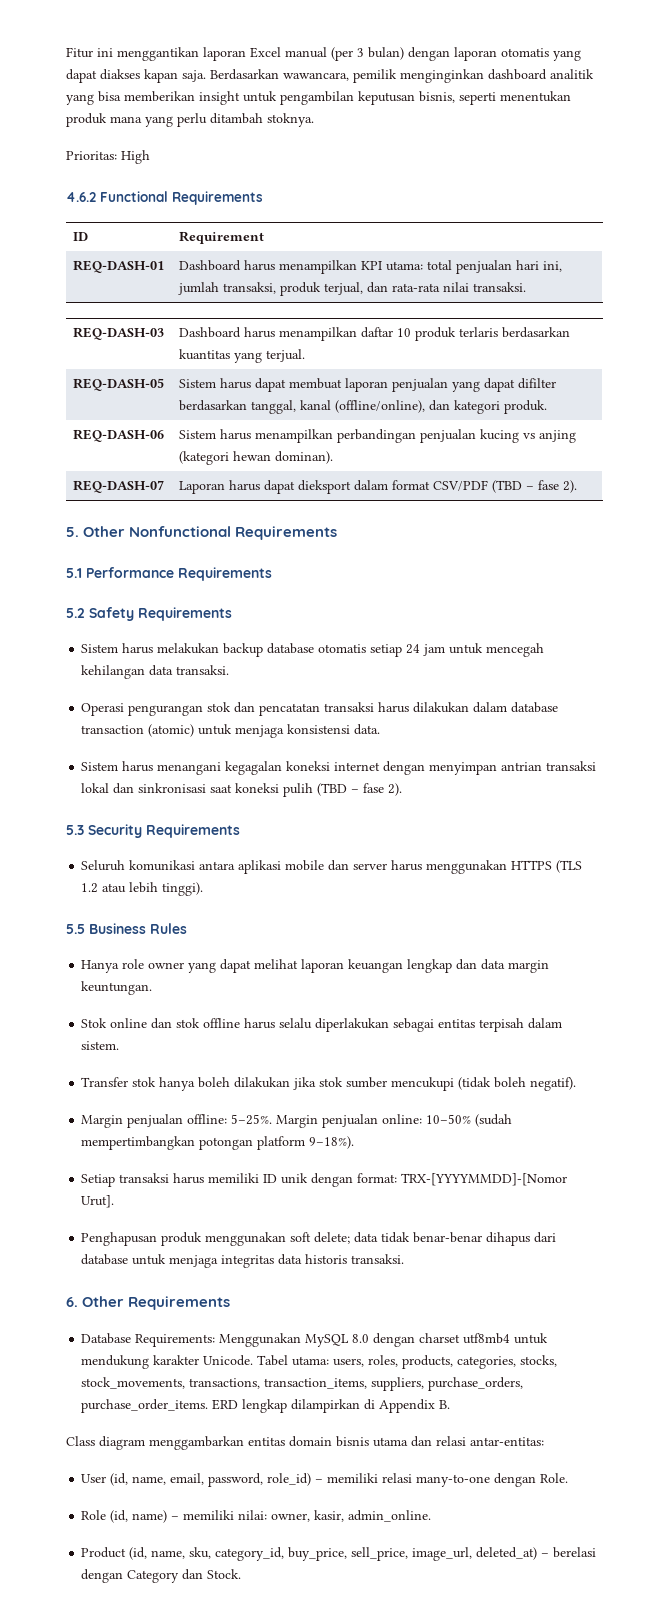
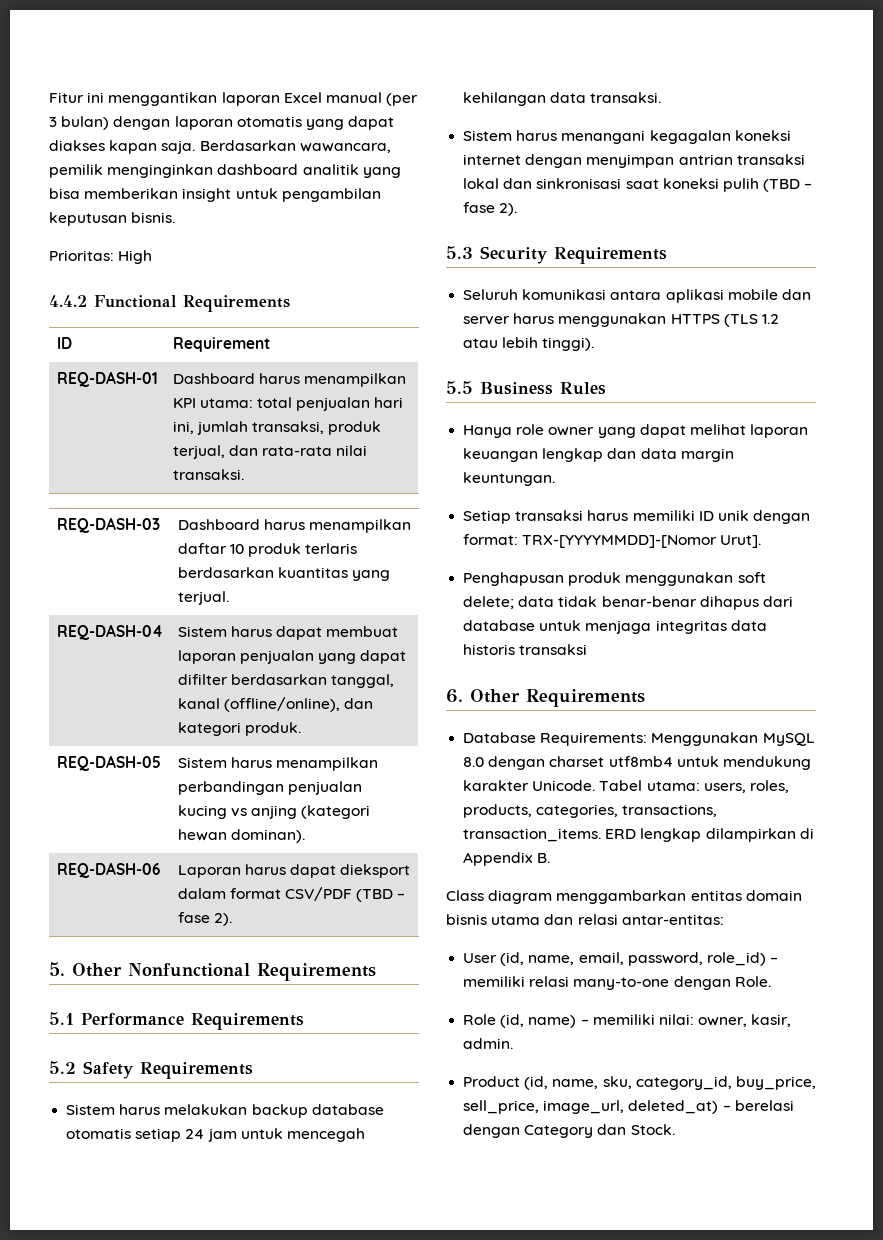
- Berdasarkan wawancara, pemilik menginginkan dashboard analitik yang bisa memberikan insight untuk pengambilan keputusan bisnis, seperti menentukan produk mana yang perlu ditambah stoknya.
+ Berdasarkan wawancara, pemilik menginginkan dashboard analitik yang bisa memberikan insight untuk pengambilan keputusan bisnis.
- 4.6.2 Functional Requirements
+ 4.4.2 Functional Requirements
- REQ-DASH-05 | Sistem harus dapat membuat laporan penjualan yang dapat difilter berdasarkan tanggal, kanal (offline/online), dan kategori produk.
+ REQ-DASH-04 | Sistem harus dapat membuat laporan penjualan yang dapat difilter berdasarkan tanggal, kanal (offline/online), dan kategori produk.
- REQ-DASH-06 | Sistem harus menampilkan perbandingan penjualan kucing vs anjing (kategori hewan dominan).
+ REQ-DASH-05 | Sistem harus menampilkan perbandingan penjualan kucing vs anjing (kategori hewan dominan).
- REQ-DASH-07 | Laporan harus dapat dieksport dalam format CSV/PDF (TBD – fase 2).
+ REQ-DASH-06 | Laporan harus dapat dieksport dalam format CSV/PDF (TBD – fase 2).
- Operasi pengurangan stok dan pencatatan transaksi harus dilakukan dalam database transaction (atomic) untuk menjaga konsistensi data.
- Stok online dan stok offline harus selalu diperlakukan sebagai entitas terpisah dalam sistem.
- Transfer stok hanya boleh dilakukan jika stok sumber mencukupi (tidak boleh negatif).
- Margin penjualan offline: 5–25%. Margin penjualan online: 10–50% (sudah mempertimbangkan potongan platform 9–18%).
- Penghapusan produk menggunakan soft delete; data tidak benar-benar dihapus dari database untuk menjaga integritas data historis transaksi.
+ Penghapusan produk menggunakan soft delete; data tidak benar-benar dihapus dari database untuk menjaga integritas data historis transaksi
- Tabel utama: users, roles, products, categories, stocks, stock_movements, transactions, transaction_items, suppliers, purchase_orders, purchase_order_items.
+ Tabel utama: users, roles, products, categories, transactions, transaction_items.
- Role (id, name) – memiliki nilai: owner, kasir, admin_online.
+ Role (id, name) – memiliki nilai: owner, kasir, admin.

